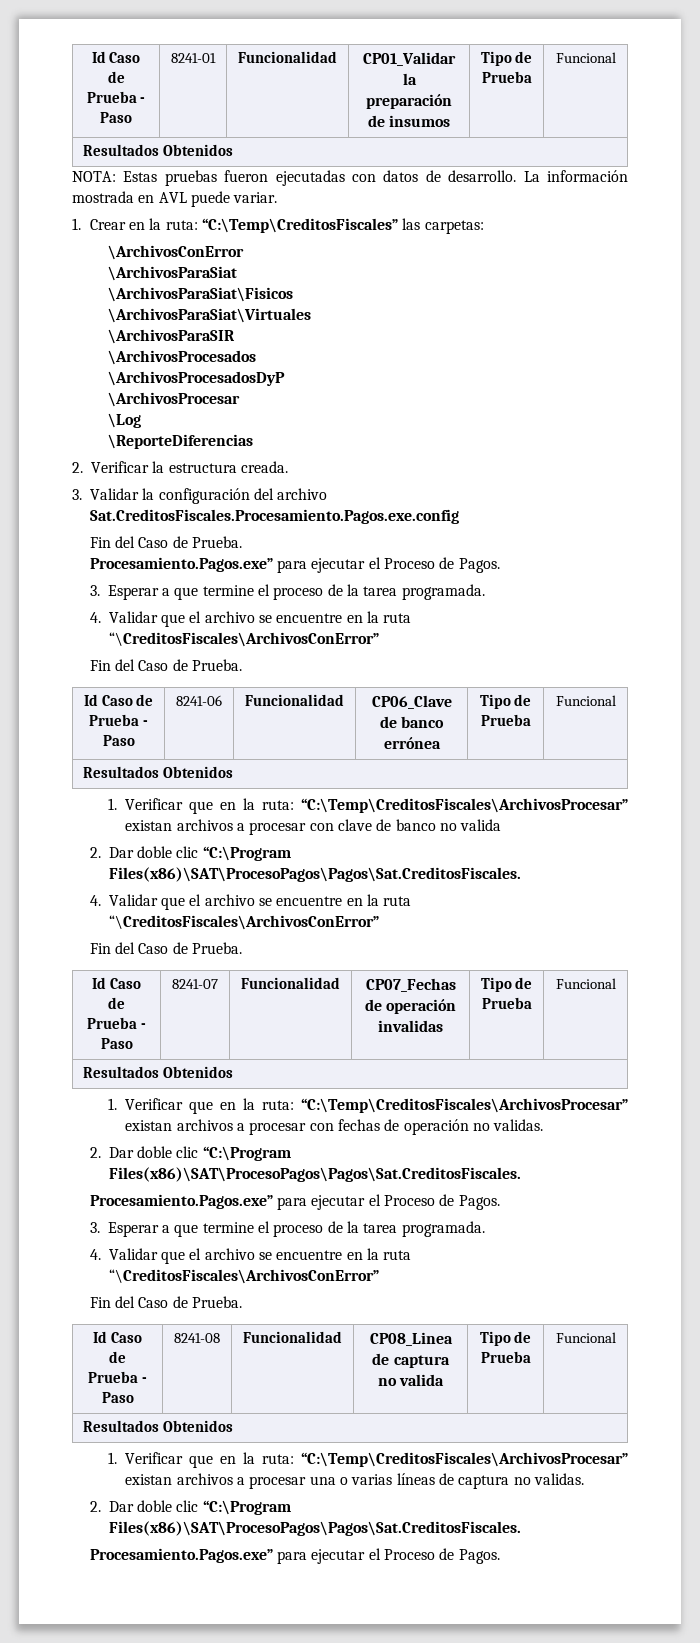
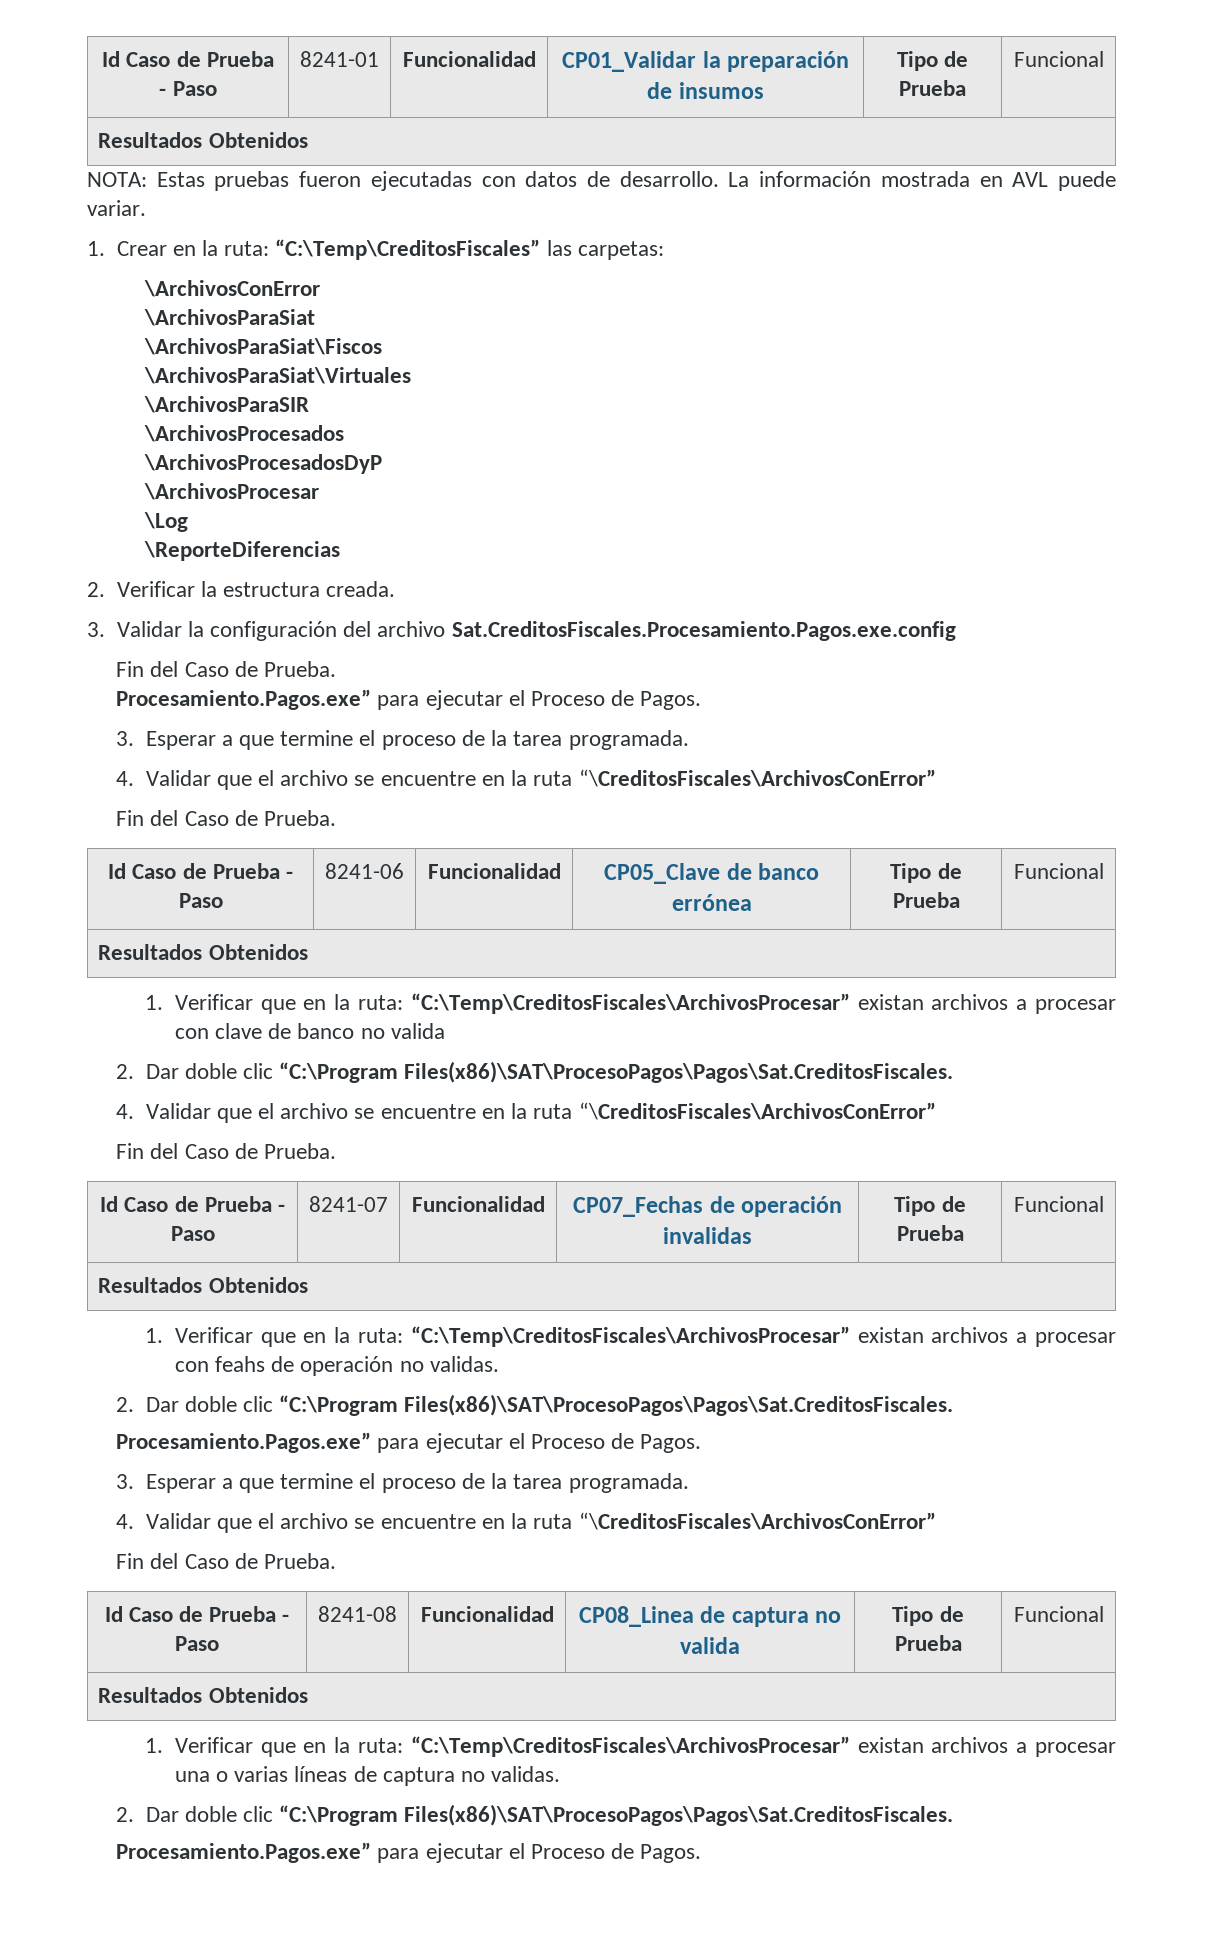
- \ArchivosParaSiat\Fisicos
+ \ArchivosParaSiat\Fiscos
- Id Caso de Prueba - Paso | 8241-06 | Funcionalidad | CP06_Clave de banco errónea | Tipo de Prueba | Funcional
+ Id Caso de Prueba - Paso | 8241-06 | Funcionalidad | CP05_Clave de banco errónea | Tipo de Prueba | Funcional
- 1. Verificar que en la ruta: “C:\Temp\CreditosFiscales\ArchivosProcesar” existan archivos a procesar con fechas de operación no validas.
+ 1. Verificar que en la ruta: “C:\Temp\CreditosFiscales\ArchivosProcesar” existan archivos a procesar con feahs de operación no validas.

